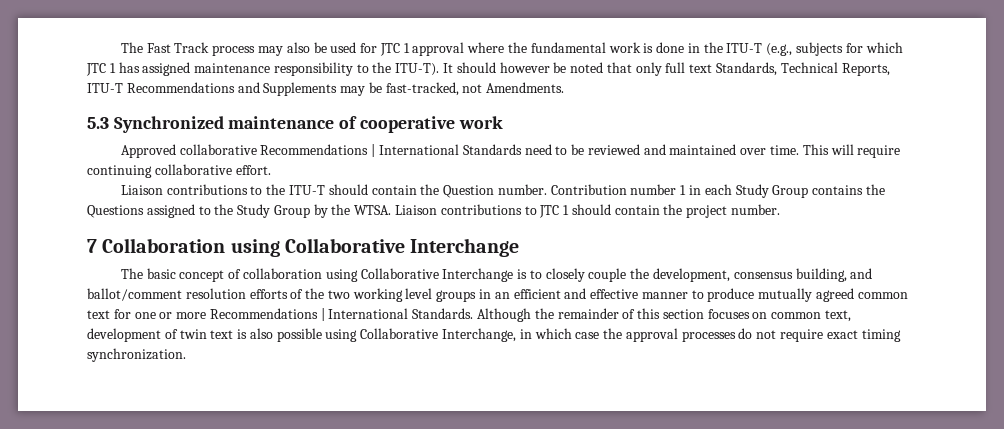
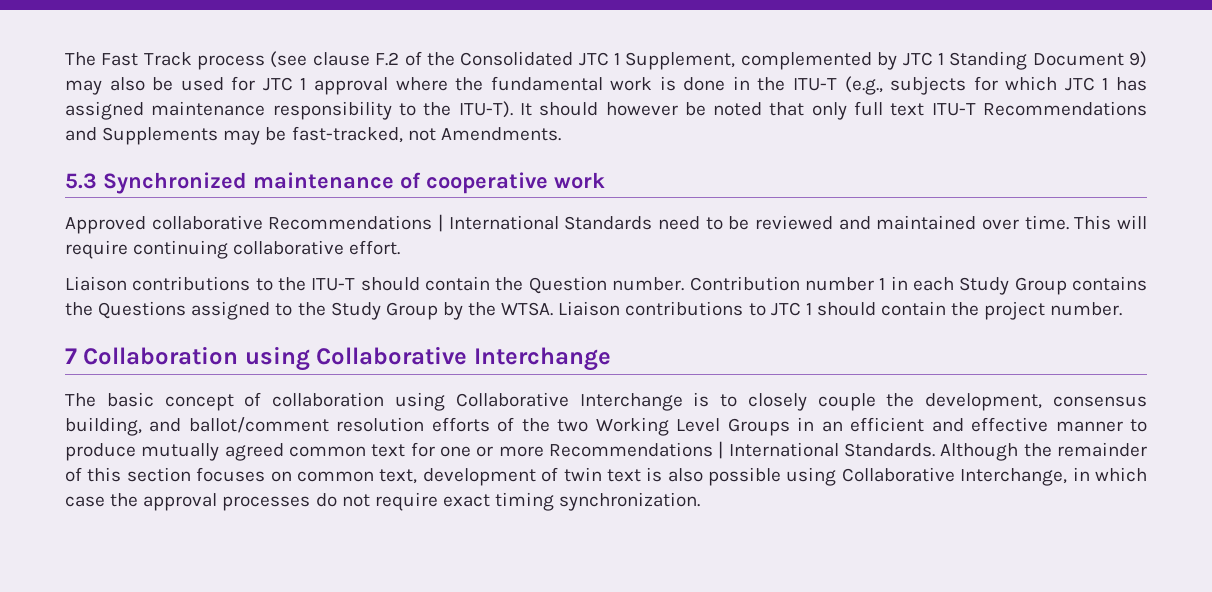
- The Fast Track process may also be used for JTC 1 approval where the fundamental work is done in the ITU-T (e.g., subjects for which JTC 1 has assigned maintenance responsibility to the ITU-T).
+ The Fast Track process (see clause F.2 of the Consolidated JTC 1 Supplement, complemented by JTC 1 Standing Document 9) may also be used for JTC 1 approval where the fundamental work is done in the ITU-T (e.g., subjects for which JTC 1 has assigned maintenance responsibility to the ITU-T).
- It should however be noted that only full text Standards, Technical Reports, ITU-T Recommendations and Supplements may be fast-tracked, not Amendments.
+ It should however be noted that only full text ITU-T Recommendations and Supplements may be fast-tracked, not Amendments.
- The basic concept of collaboration using Collaborative Interchange is to closely couple the development, consensus building, and ballot/comment resolution efforts of the two working level groups in an efficient and effective manner to produce mutually agreed common text for one or more Recommendations | International Standards.
+ The basic concept of collaboration using Collaborative Interchange is to closely couple the development, consensus building, and ballot/comment resolution efforts of the two Working Level Groups in an efficient and effective manner to produce mutually agreed common text for one or more Recommendations | International Standards.

